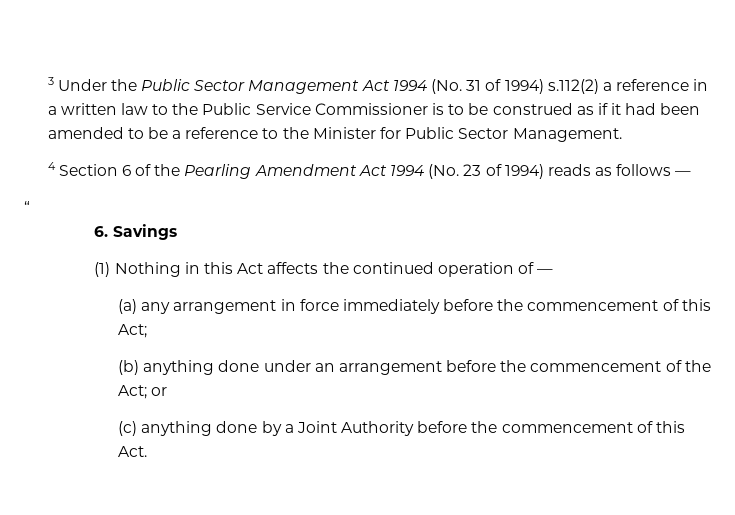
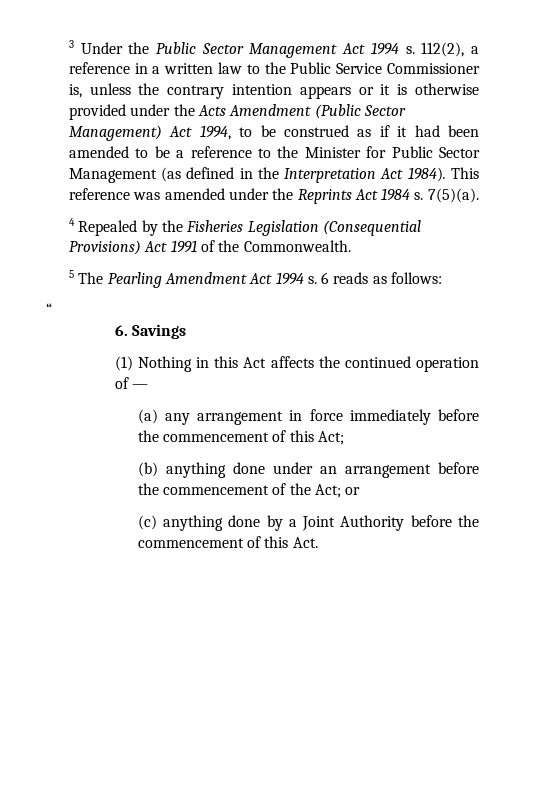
- 3 Under the Public Sector Management Act 1994 (No. 31 of 1994) s.112(2) a reference in a written law to the Public Service Commissioner is to be construed as if it had been amended to be a reference to the Minister for Public Sector Management.
- 4 Section 6 of the Pearling Amendment Act 1994 (No. 23 of 1994) reads as follows —
+ 3 Under the Public Sector Management Act 1994 s. 112(2), a reference in a written law to the Public Service Commissioner is, unless the contrary intention appears or it is otherwise provided under the Acts Amendment (Public Sector Management) Act 1994, to be construed as if it had been amended to be a reference to the Minister for Public Sector Management (as defined in the Interpretation Act 1984). This reference was amended under the Reprints Act 1984 s. 7(5)(a).
+ 4 Repealed by the Fisheries Legislation (Consequential Provisions) Act 1991 of the Commonwealth.
+ 5 The Pearling Amendment Act 1994 s. 6 reads as follows:

